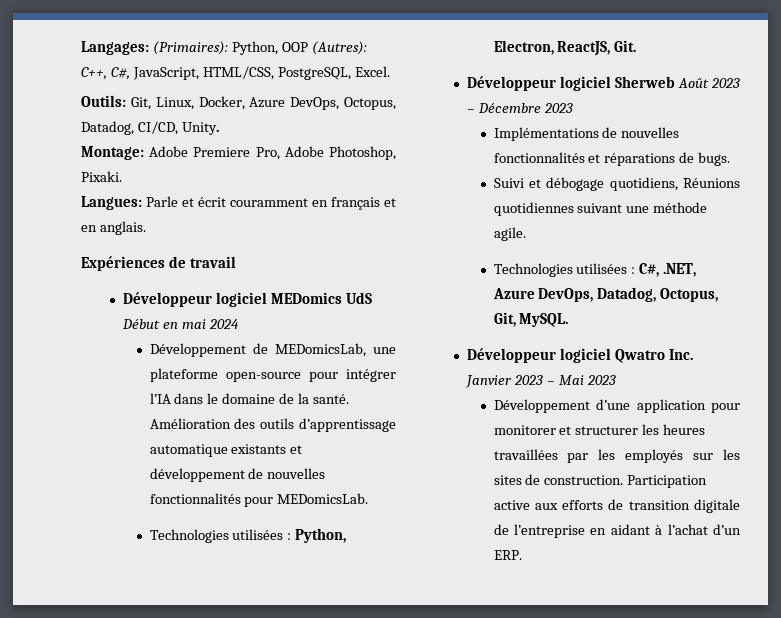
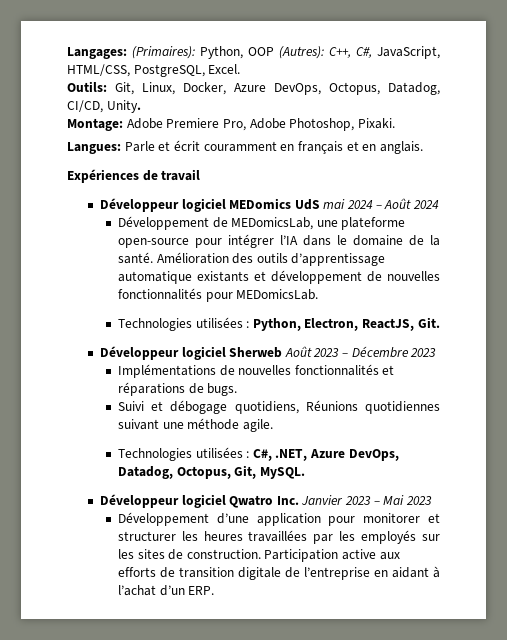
- Développeur logiciel MEDomics UdS Début en mai 2024
+ Développeur logiciel MEDomics UdS mai 2024 – Août 2024

